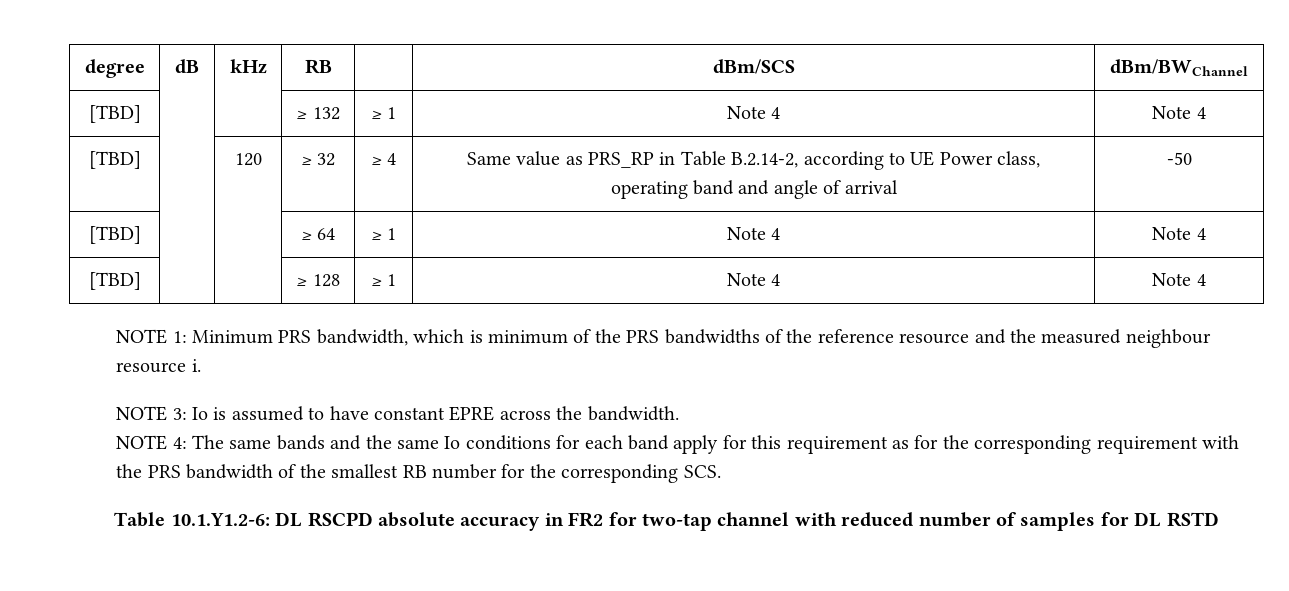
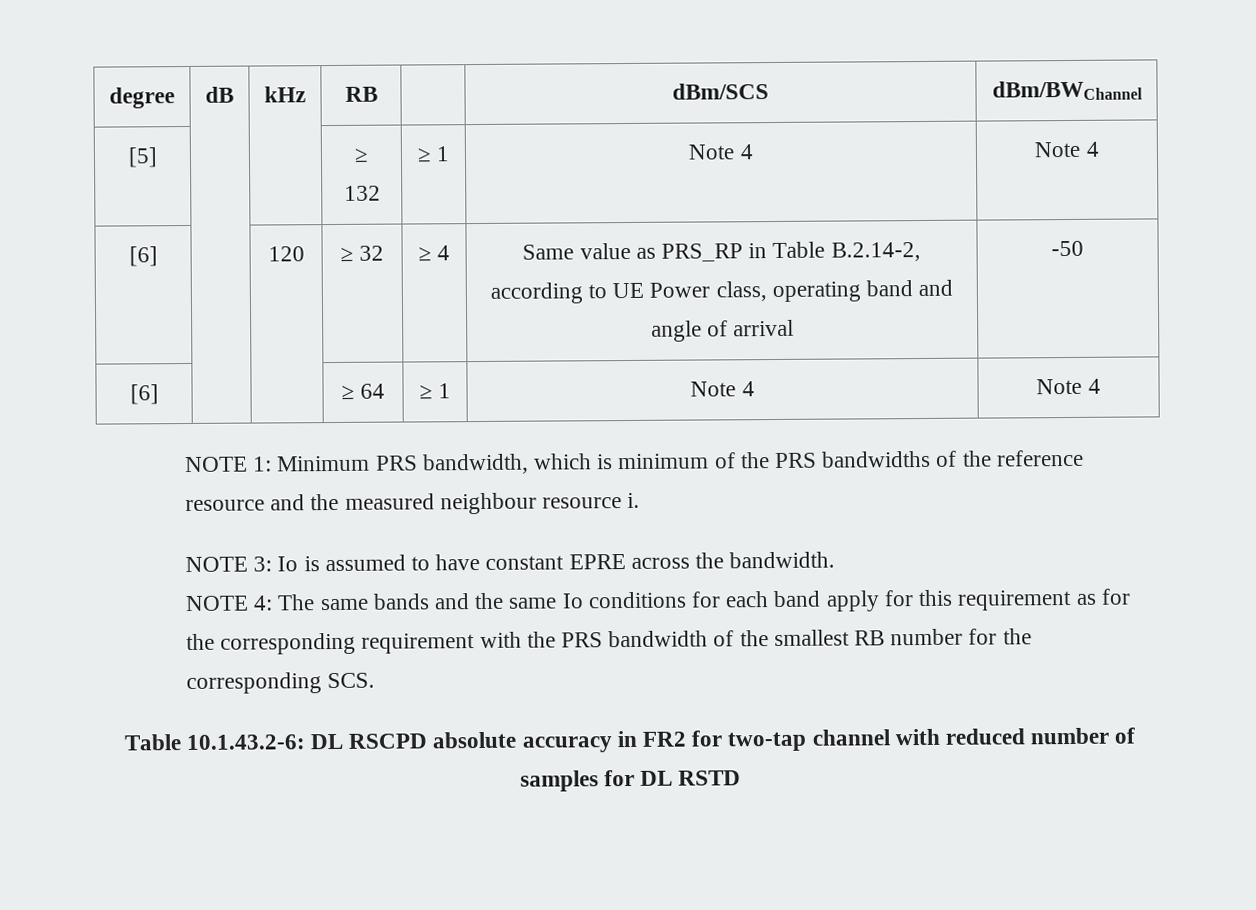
- [TBD] | | | ≥ 132 | ≥ 1 | Note 4 | Note 4
+ [5] | | | ≥ 132 | ≥ 1 | Note 4 | Note 4
- [TBD] | | 120 | ≥ 32 | ≥ 4 | Same value as PRS_RP in Table B.2.14-2, according to UE Power class, operating band and angle of arrival | -50
+ [6] | | 120 | ≥ 32 | ≥ 4 | Same value as PRS_RP in Table B.2.14-2, according to UE Power class, operating band and angle of arrival | -50
- [TBD] | | | ≥ 64 | ≥ 1 | Note 4 | Note 4
+ [6] | | | ≥ 64 | ≥ 1 | Note 4 | Note 4
- [TBD] | | | ≥ 128 | ≥ 1 | Note 4 | Note 4
- Table 10.1.Y1.2-6: DL RSCPD absolute accuracy in FR2 for two-tap channel with reduced number of samples for DL RSTD
+ Table 10.1.43.2-6: DL RSCPD absolute accuracy in FR2 for two-tap channel with reduced number of samples for DL RSTD

